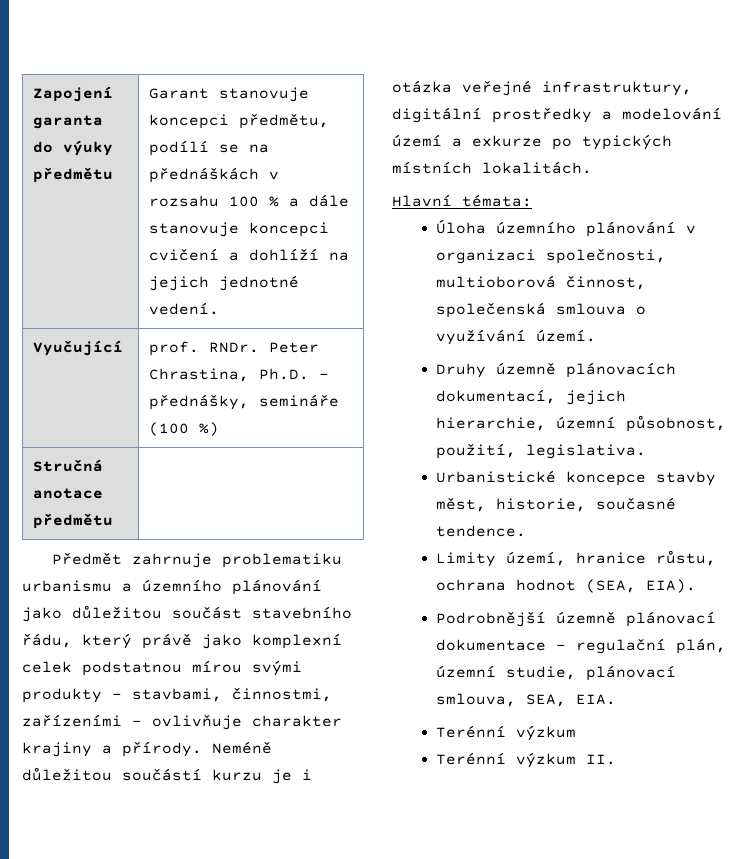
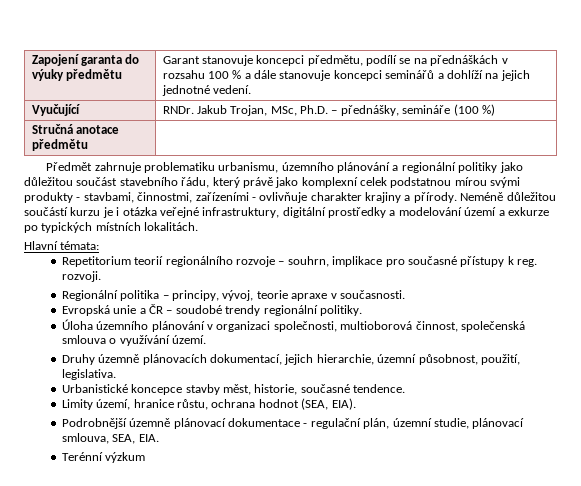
- Zapojení garanta do výuky předmětu | Garant stanovuje koncepci předmětu, podílí se na přednáškách v rozsahu 100 % a dále stanovuje koncepci cvičení a dohlíží na jejich jednotné vedení.
+ Zapojení garanta do výuky předmětu | Garant stanovuje koncepci předmětu, podílí se na přednáškách v rozsahu 100 % a dále stanovuje koncepci seminářů a dohlíží na jejich jednotné vedení.
- Vyučující | prof. RNDr. Peter Chrastina, Ph.D. – přednášky, semináře (100 %)
+ Vyučující | RNDr. Jakub Trojan, MSc, Ph.D. – přednášky, semináře (100 %)
- Předmět zahrnuje problematiku urbanismu a územního plánování jako důležitou součást stavebního řádu, který právě jako komplexní celek podstatnou mírou svými produkty - stavbami, činnostmi, zařízeními - ovlivňuje charakter krajiny a přírody.
+ Předmět zahrnuje problematiku urbanismu, územního plánování a regionální politiky jako důležitou součást stavebního řádu, který právě jako komplexní celek podstatnou mírou svými produkty - stavbami, činnostmi, zařízeními - ovlivňuje charakter krajiny a přírody.
+ Repetitorium teorií regionálního rozvoje – souhrn, implikace pro současné přístupy k reg. rozvoji.
+ Regionální politika – principy, vývoj, teorie apraxe v současnosti.
+ Evropská unie a ČR – soudobé trendy regionální politiky.
- Terénní výzkum II.

